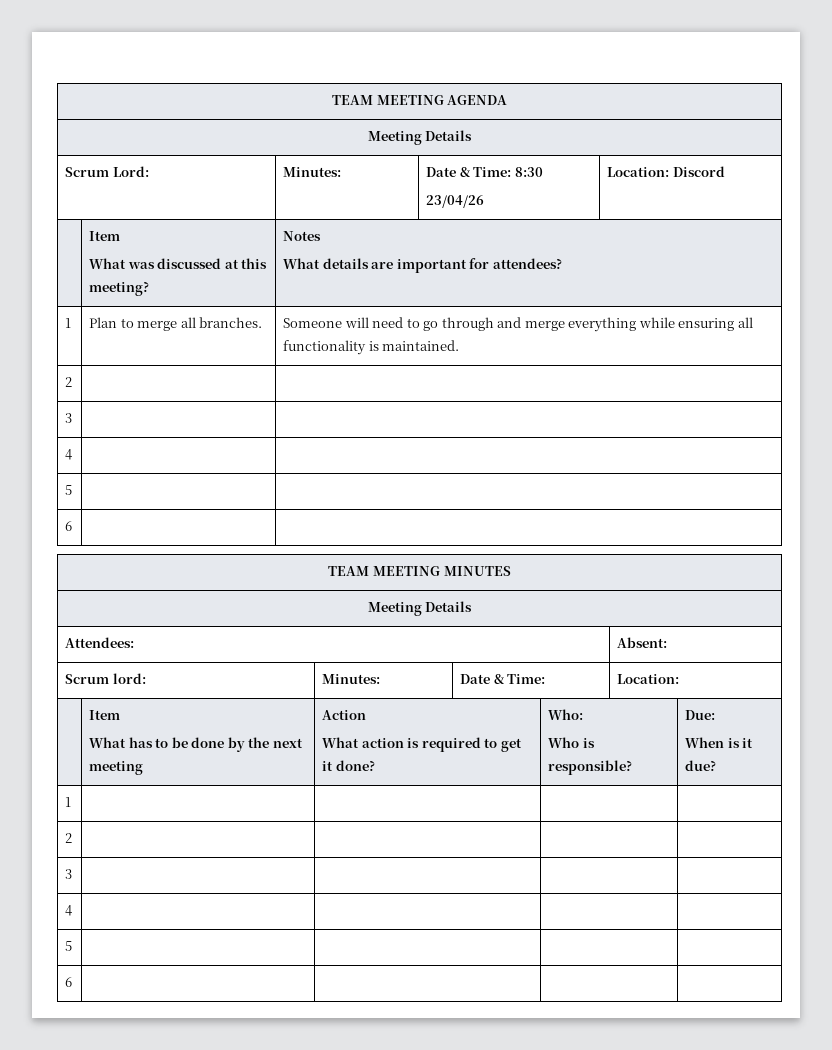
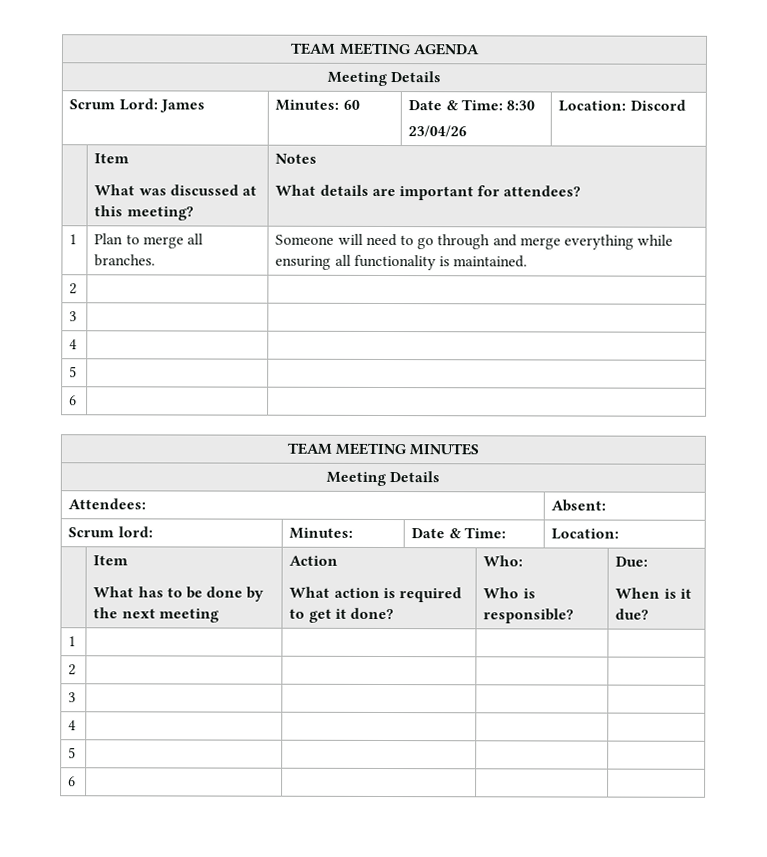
- Scrum Lord: | Minutes: | Date & Time: 8:30
+ Scrum Lord: James | Minutes: 60 | Date & Time: 8:30

